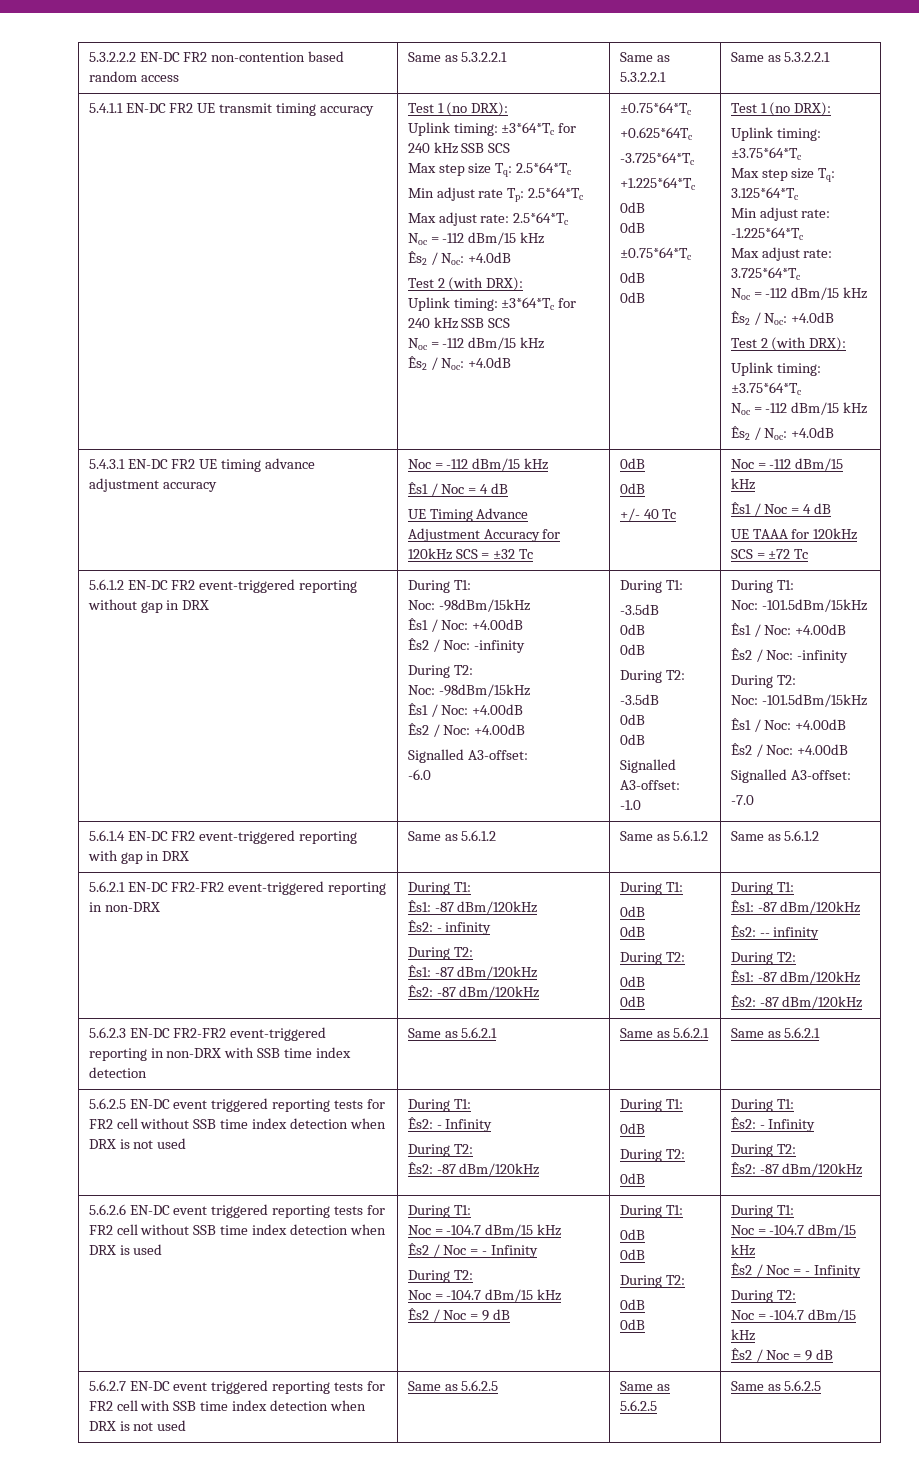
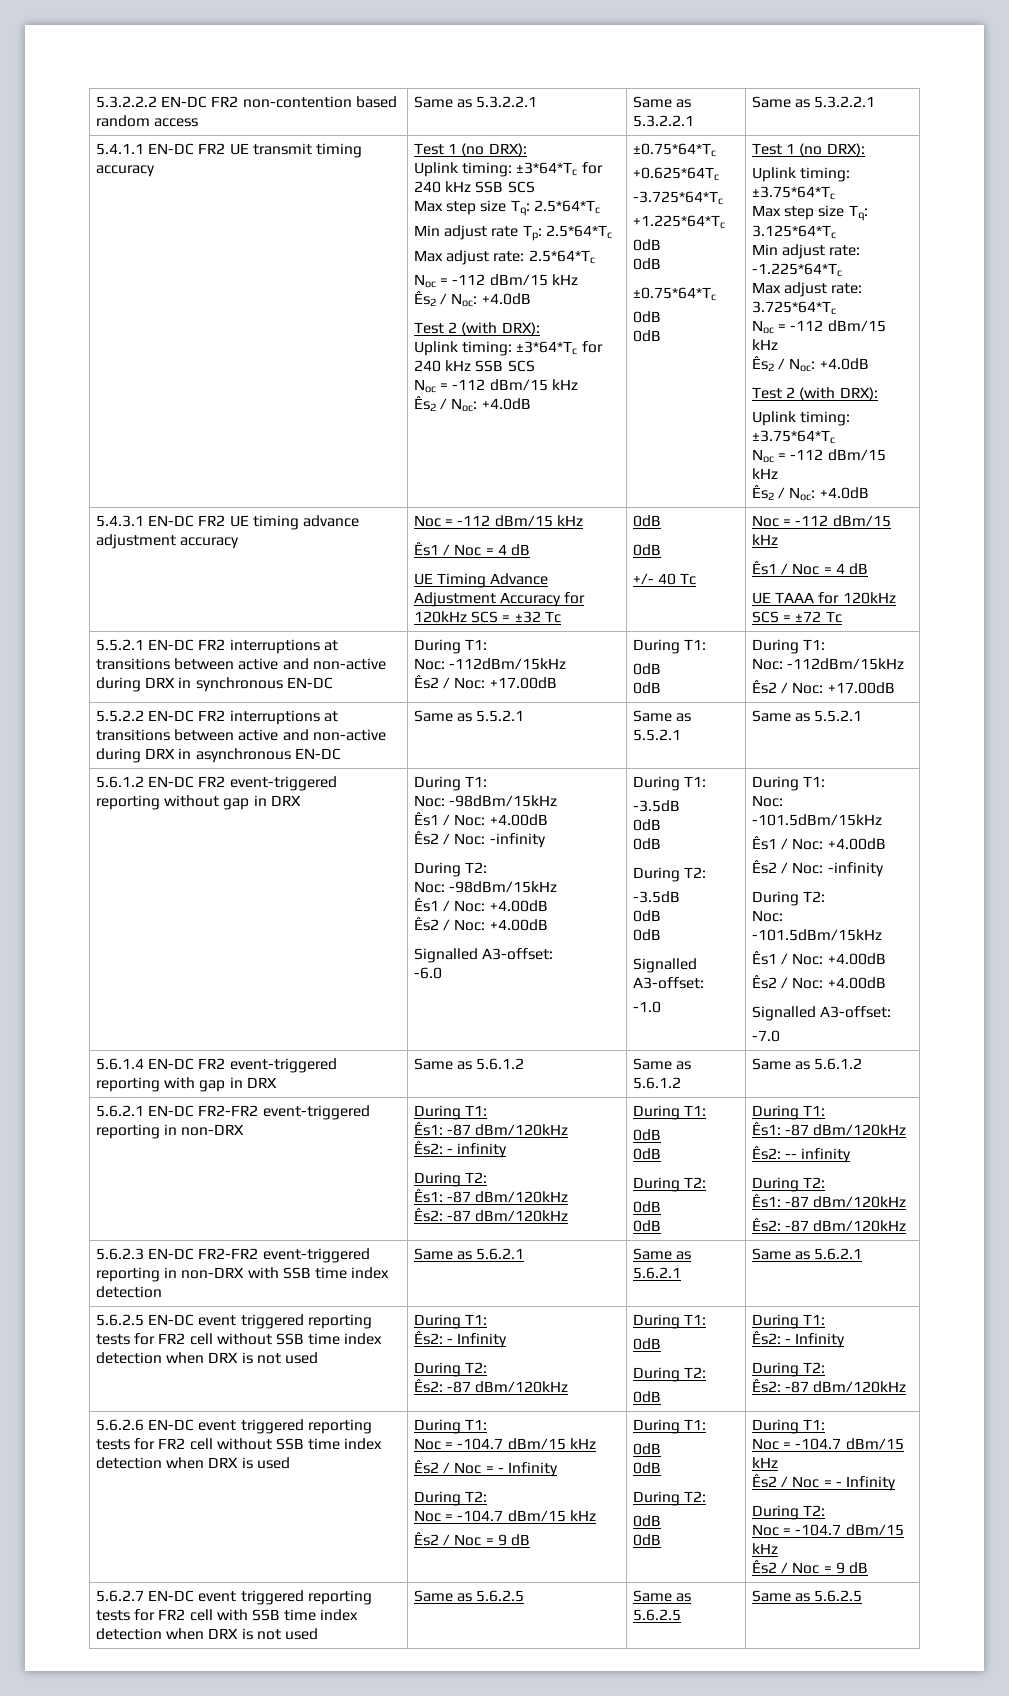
+ 5.5.2.1 EN-DC FR2 interruptions at transitions between active and non-active during DRX in synchronous EN-DC | During T1:
+ Noc: -112dBm/15kHz
+ Ês2 / Noc: +17.00dB | During T1:
+ 0dB
+ 0dB | During T1:
+ Noc: -112dBm/15kHz
+ Ês2 / Noc: +17.00dB
+ 5.5.2.2 EN-DC FR2 interruptions at transitions between active and non-active during DRX in asynchronous EN-DC | Same as 5.5.2.1 | Same as 5.5.2.1 | Same as 5.5.2.1

